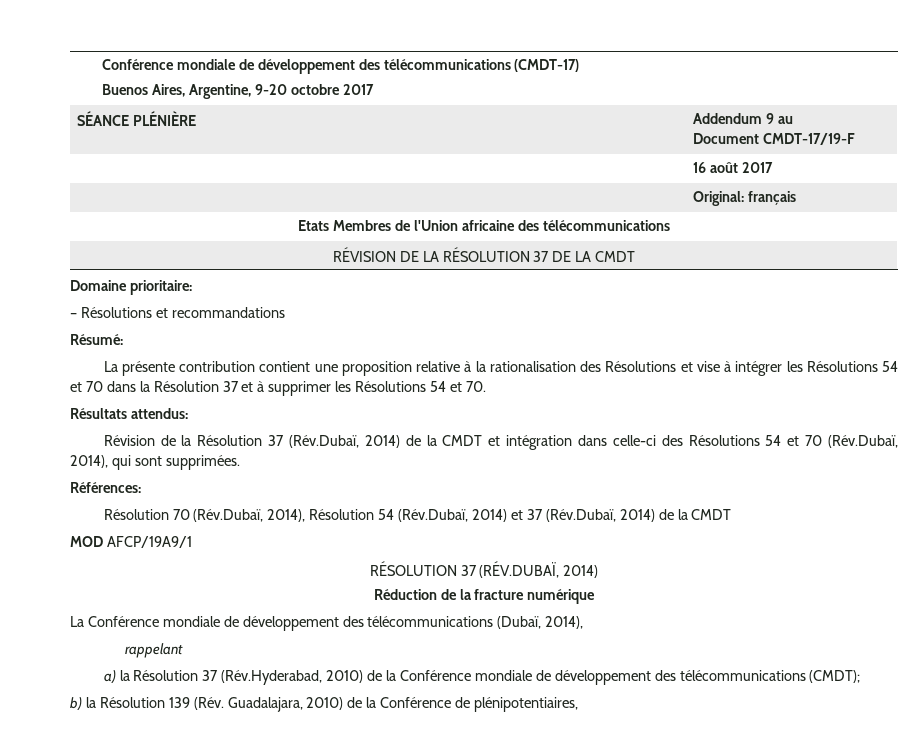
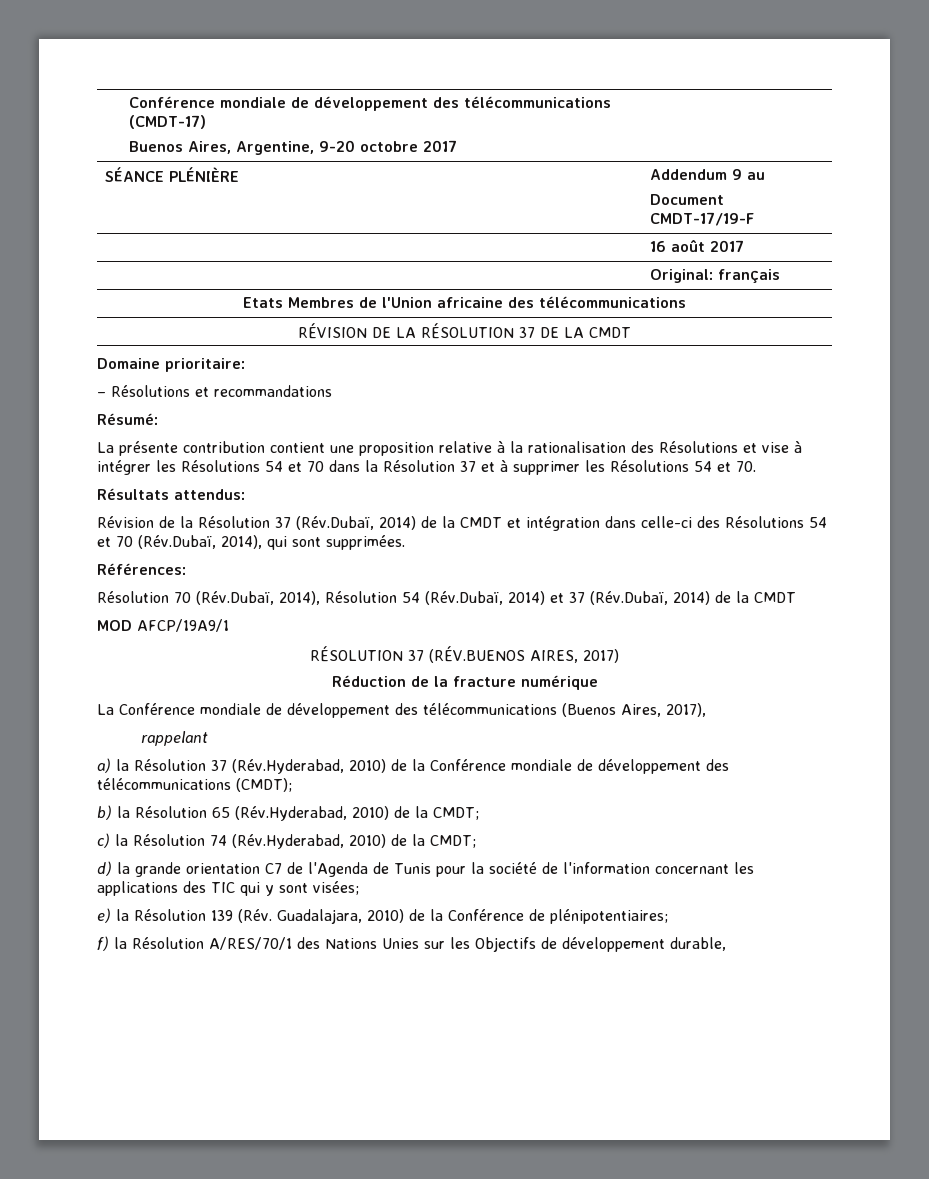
- RÉSOLUTION 37 (RÉV.DUBAÏ, 2014)
+ RÉSOLUTION 37 (RÉV.BUENOS AIRES, 2017)
- La Conférence mondiale de développement des télécommunications (Dubaï, 2014),
+ La Conférence mondiale de développement des télécommunications (Buenos Aires, 2017),
- b) la Résolution 139 (Rév. Guadalajara, 2010) de la Conférence de plénipotentiaires,
+ b) la Résolution 65 (Rév.Hyderabad, 2010) de la CMDT;
+ c) la Résolution 74 (Rév.Hyderabad, 2010) de la CMDT;
+ d) la grande orientation C7 de l'Agenda de Tunis pour la société de l'information concernant les applications des TIC qui y sont visées;
+ e) la Résolution 139 (Rév. Guadalajara, 2010) de la Conférence de plénipotentiaires;
+ f) la Résolution A/RES/70/1 des Nations Unies sur les Objectifs de développement durable,

